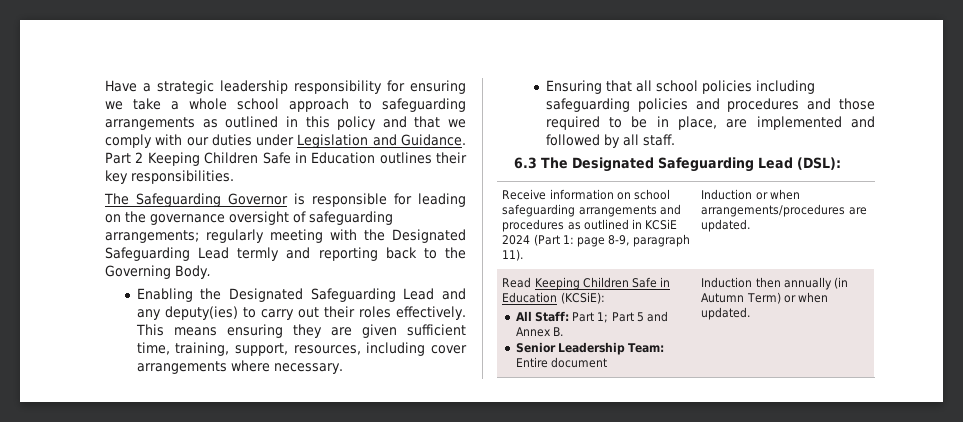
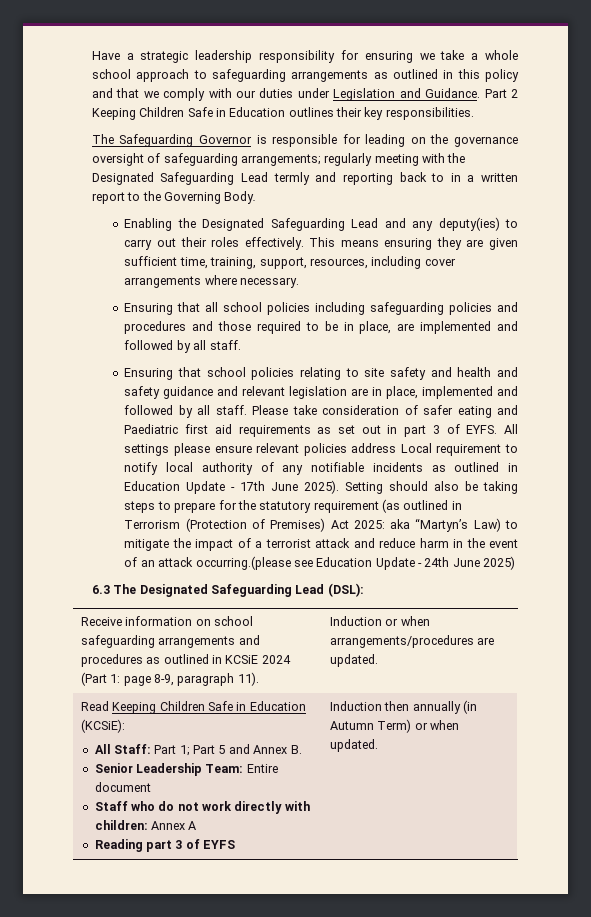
- The Safeguarding Governor is responsible for leading on the governance oversight of safeguarding arrangements; regularly meeting with the Designated Safeguarding Lead termly and reporting back to the Governing Body.
+ The Safeguarding Governor is responsible for leading on the governance oversight of safeguarding arrangements; regularly meeting with the Designated Safeguarding Lead termly and reporting back to in a written report to the Governing Body.
+ Ensuring that school policies relating to site safety and health and safety guidance and relevant legislation are in place, implemented and followed by all staff. Please take consideration of safer eating and Paediatric first aid requirements as set out in part 3 of EYFS. All settings please ensure relevant policies address Local requirement to notify local authority of any notifiable incidents as outlined in Education Update - 17th June 2025). Setting should also be taking steps to prepare for the statutory requirement (as outlined in Terrorism (Protection of Premises) Act 2025: aka “Martyn’s Law) to mitigate the impact of a terrorist attack and reduce harm in the event of an attack occurring.(please see Education Update - 24th June 2025)
+ Staff who do not work directly with children: Annex A
+ Reading part 3 of EYFS

